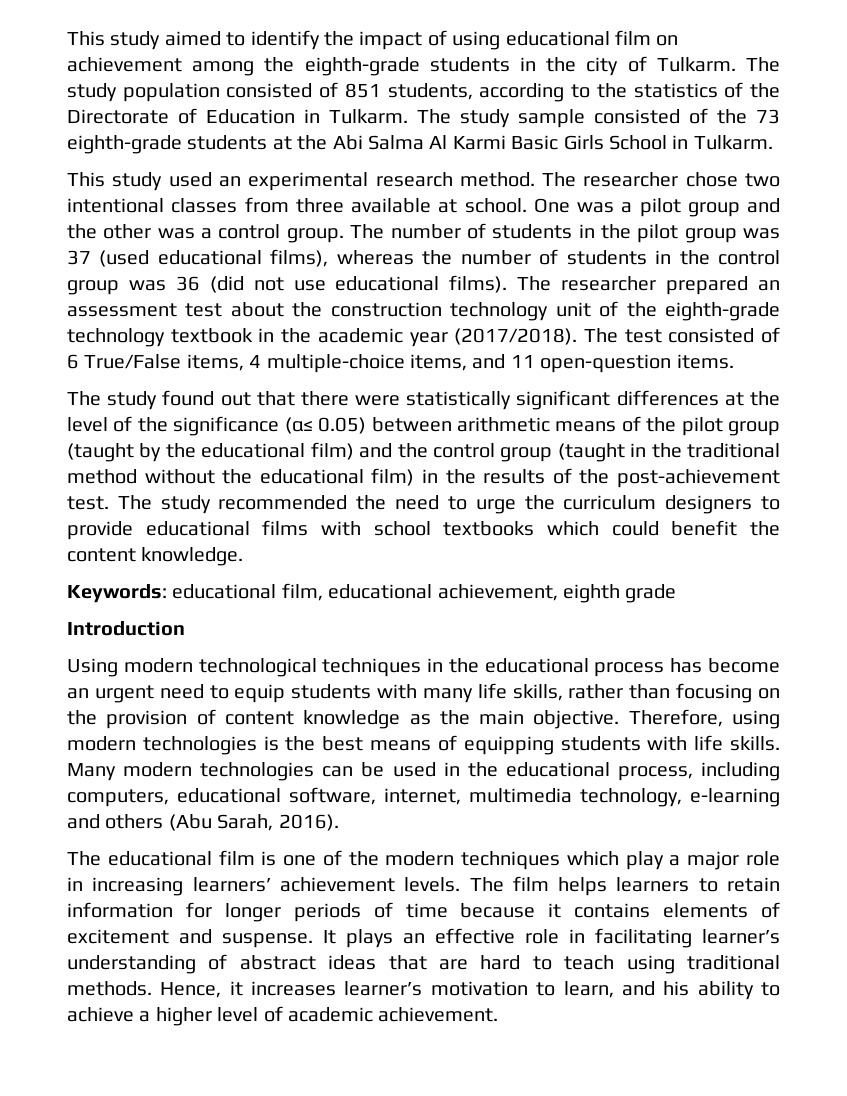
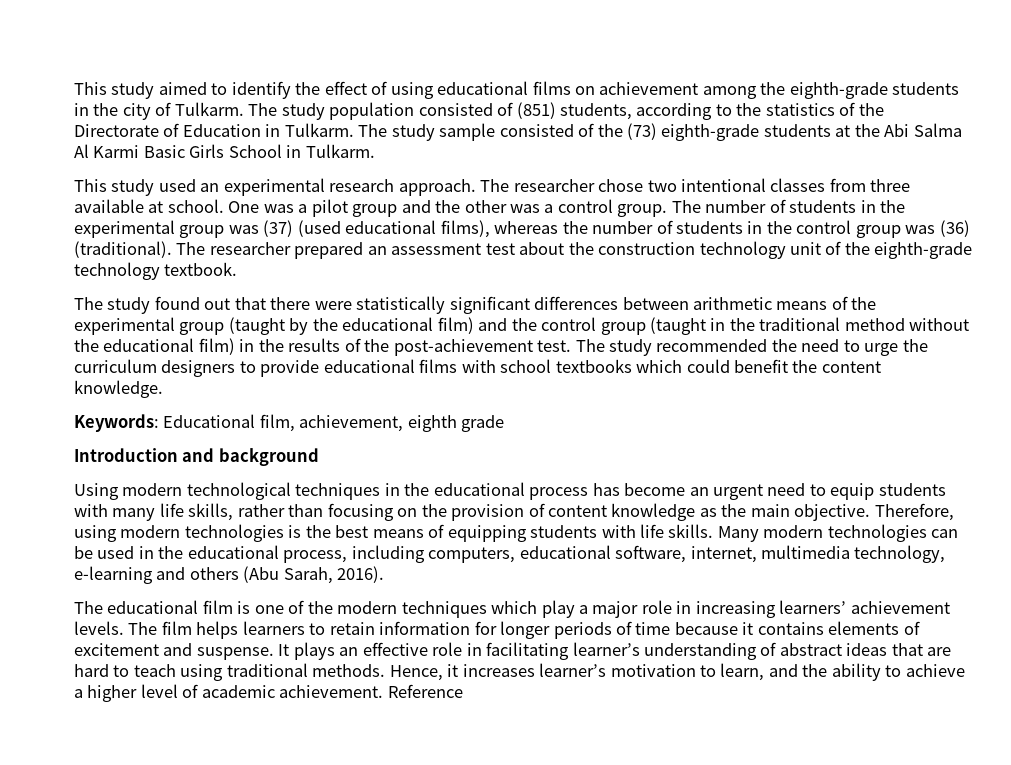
- This study aimed to identify the impact of using educational film on achievement among the eighth-grade students in the city of Tulkarm.
+ This study aimed to identify the effect of using educational films on achievement among the eighth-grade students in the city of Tulkarm.
- The study population consisted of 851 students, according to the statistics of the Directorate of Education in Tulkarm.
+ The study population consisted of (851) students, according to the statistics of the Directorate of Education in Tulkarm.
- The study sample consisted of the 73 eighth-grade students at the Abi Salma Al Karmi Basic Girls School in Tulkarm.
+ The study sample consisted of the (73) eighth-grade students at the Abi Salma Al Karmi Basic Girls School in Tulkarm.
- This study used an experimental research method.
+ This study used an experimental research approach.
- The number of students in the pilot group was 37 (used educational films), whereas the number of students in the control group was 36 (did not use educational films).
+ The number of students in the experimental group was (37) (used educational films), whereas the number of students in the control group was (36) (traditional).
- The researcher prepared an assessment test about the construction technology unit of the eighth-grade technology textbook in the academic year (2017/2018). The test consisted of 6 True/False items, 4 multiple-choice items, and 11 open-question items.
+ The researcher prepared an assessment test about the construction technology unit of the eighth-grade technology textbook.
- The study found out that there were statistically significant differences at the level of the significance (α≤ 0.05) between arithmetic means of the pilot group (taught by the educational film) and the control group (taught in the traditional method without the educational film) in the results of the post-achievement test.
+ The study found out that there were statistically significant differences between arithmetic means of the experimental group (taught by the educational film) and the control group (taught in the traditional method without the educational film) in the results of the post-achievement test.
- Keywords: educational film, educational achievement, eighth grade
+ Keywords: Educational film, achievement, eighth grade
- Introduction
+ Introduction and background
- Hence, it increases learner’s motivation to learn, and his ability to achieve a higher level of academic achievement.
+ Hence, it increases learner’s motivation to learn, and the ability to achieve a higher level of academic achievement.
+ Reference

